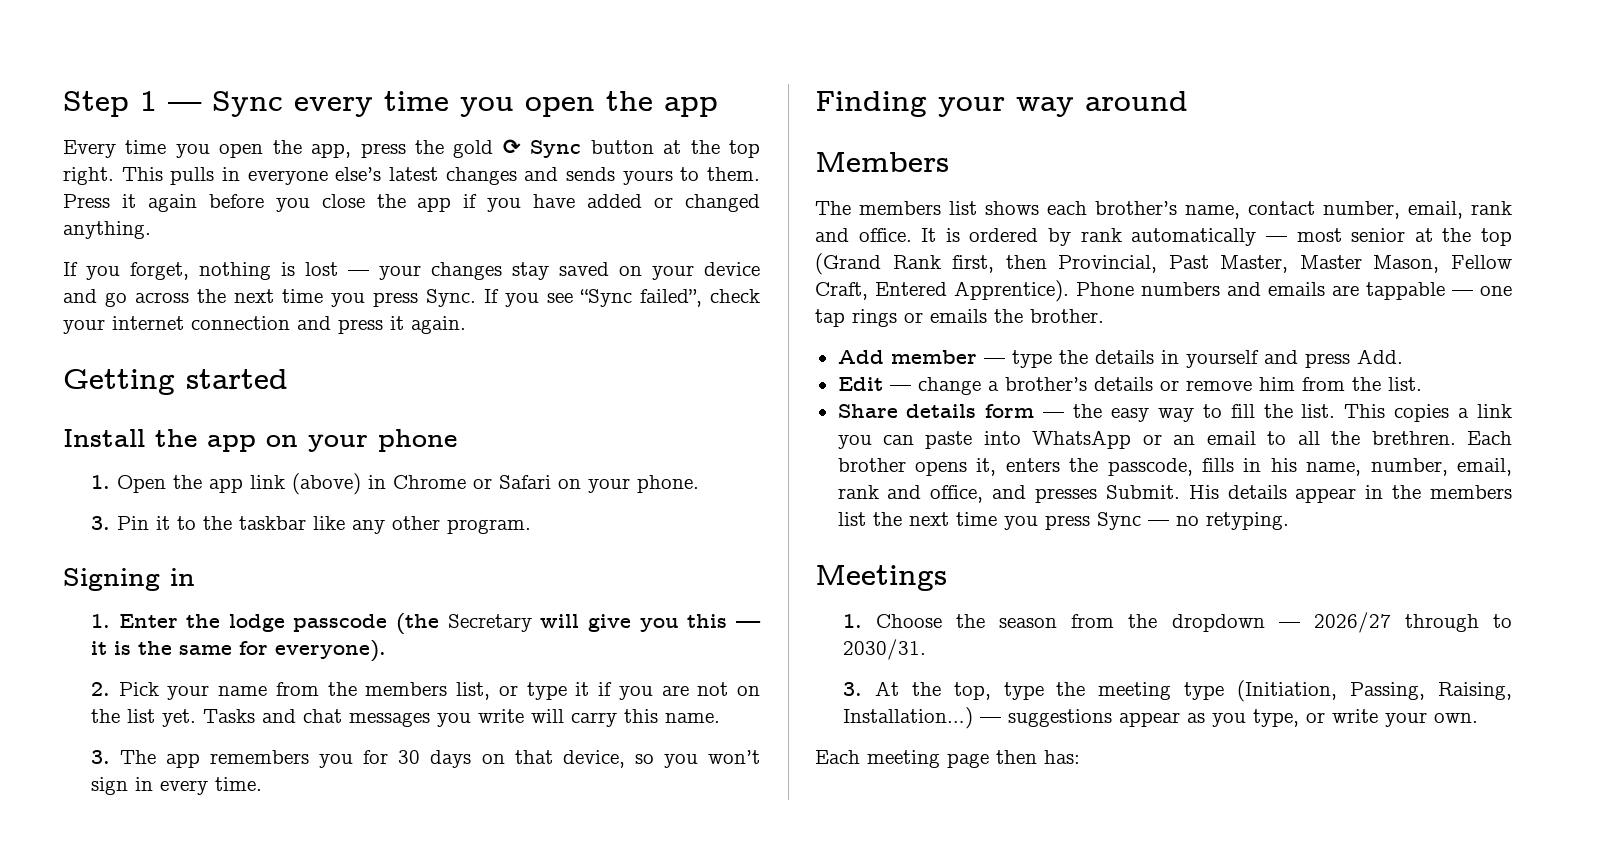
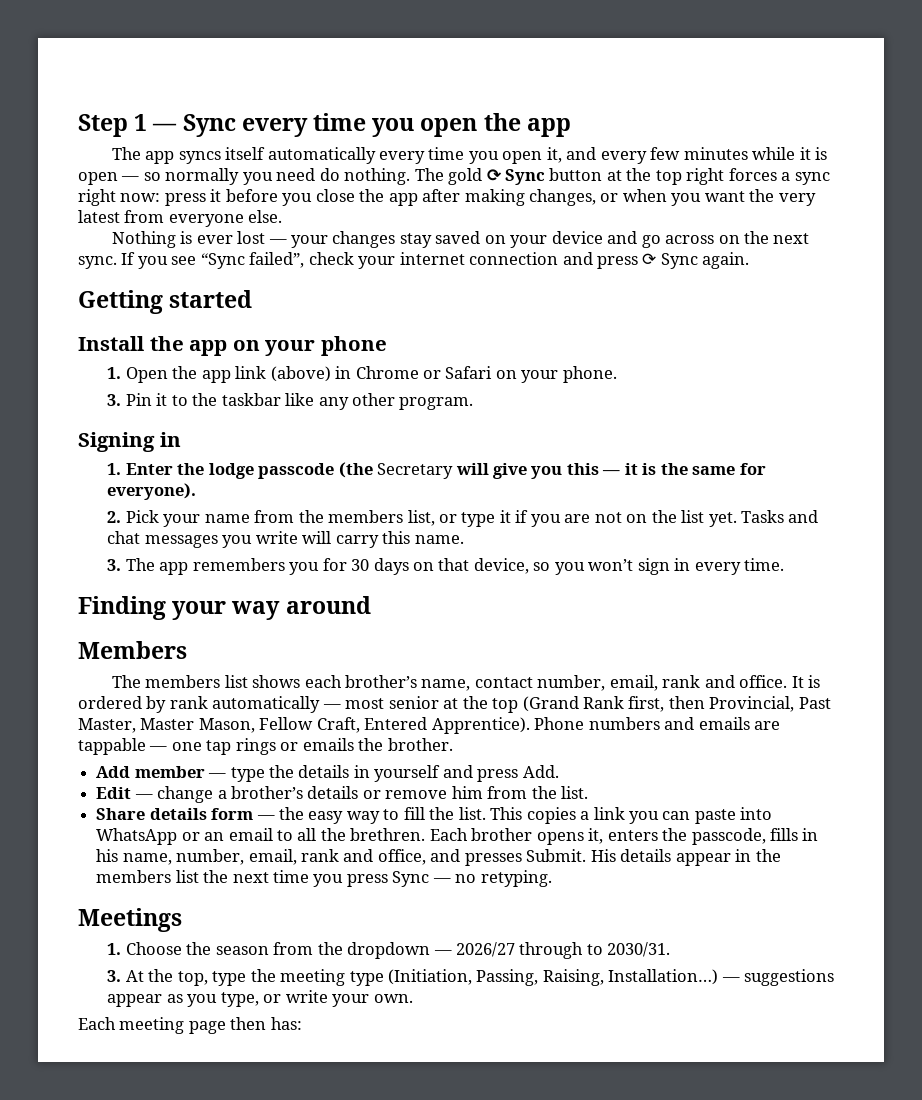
- Every time you open the app, press the gold ⟳ Sync button at the top right. This pulls in everyone else’s latest changes and sends yours to them. Press it again before you close the app if you have added or changed anything.
- If you forget, nothing is lost — your changes stay saved on your device and go across the next time you press Sync.
+ The app syncs itself automatically every time you open it, and every few minutes while it is open — so normally you need do nothing. The gold ⟳ Sync button at the top right forces a sync right now: press it before you close the app after making changes, or when you want the very latest from everyone else.
+ Nothing is ever lost — your changes stay saved on your device and go across on the next sync.
- If you see “Sync failed”, check your internet connection and press it again.
+ If you see “Sync failed”, check your internet connection and press ⟳ Sync again.

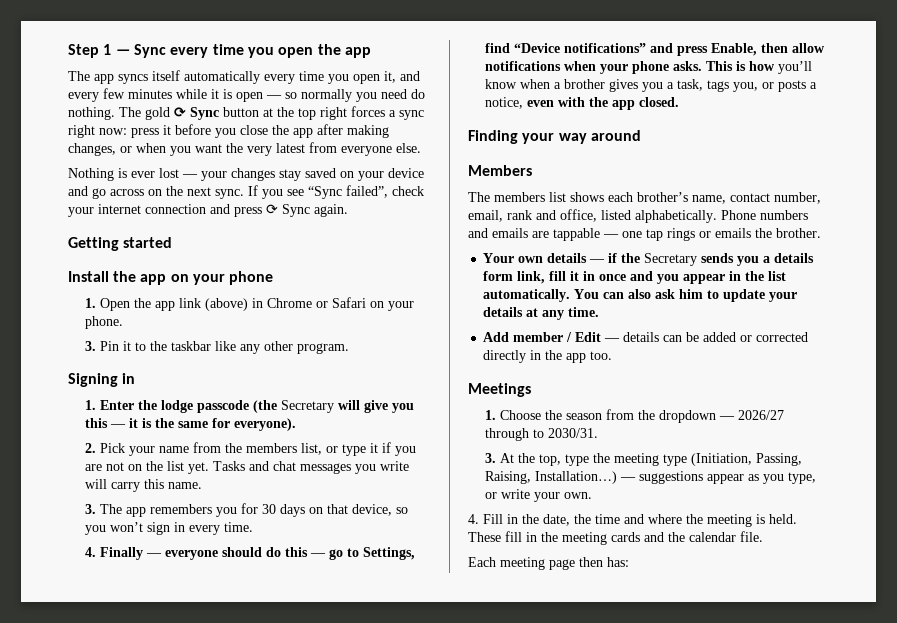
+ 4. Finally — everyone should do this — go to Settings, find “Device notifications” and press Enable, then allow notifications when your phone asks. This is how you’ll know when a brother gives you a task, tags you, or posts a notice, even with the app closed.
- The members list shows each brother’s name, contact number, email, rank and office. It is ordered by rank automatically — most senior at the top (Grand Rank first, then Provincial, Past Master, Master Mason, Fellow Craft, Entered Apprentice).
+ The members list shows each brother’s name, contact number, email, rank and office, listed alphabetically.
- Add member — type the details in yourself and press Add.
- Edit — change a brother’s details or remove him from the list.
- Share details form — the easy way to fill the list. This copies a link you can paste into WhatsApp or an email to all the brethren. Each brother opens it, enters the passcode, fills in his name, number, email, rank and office, and presses Submit. His details appear in the members list the next time you press Sync — no retyping.
+ Your own details — if the Secretary sends you a details form link, fill it in once and you appear in the list automatically. You can also ask him to update your details at any time.
+ Add member / Edit — details can be added or corrected directly in the app too.
+ 4. Fill in the date, the time and where the meeting is held. These fill in the meeting cards and the calendar file.

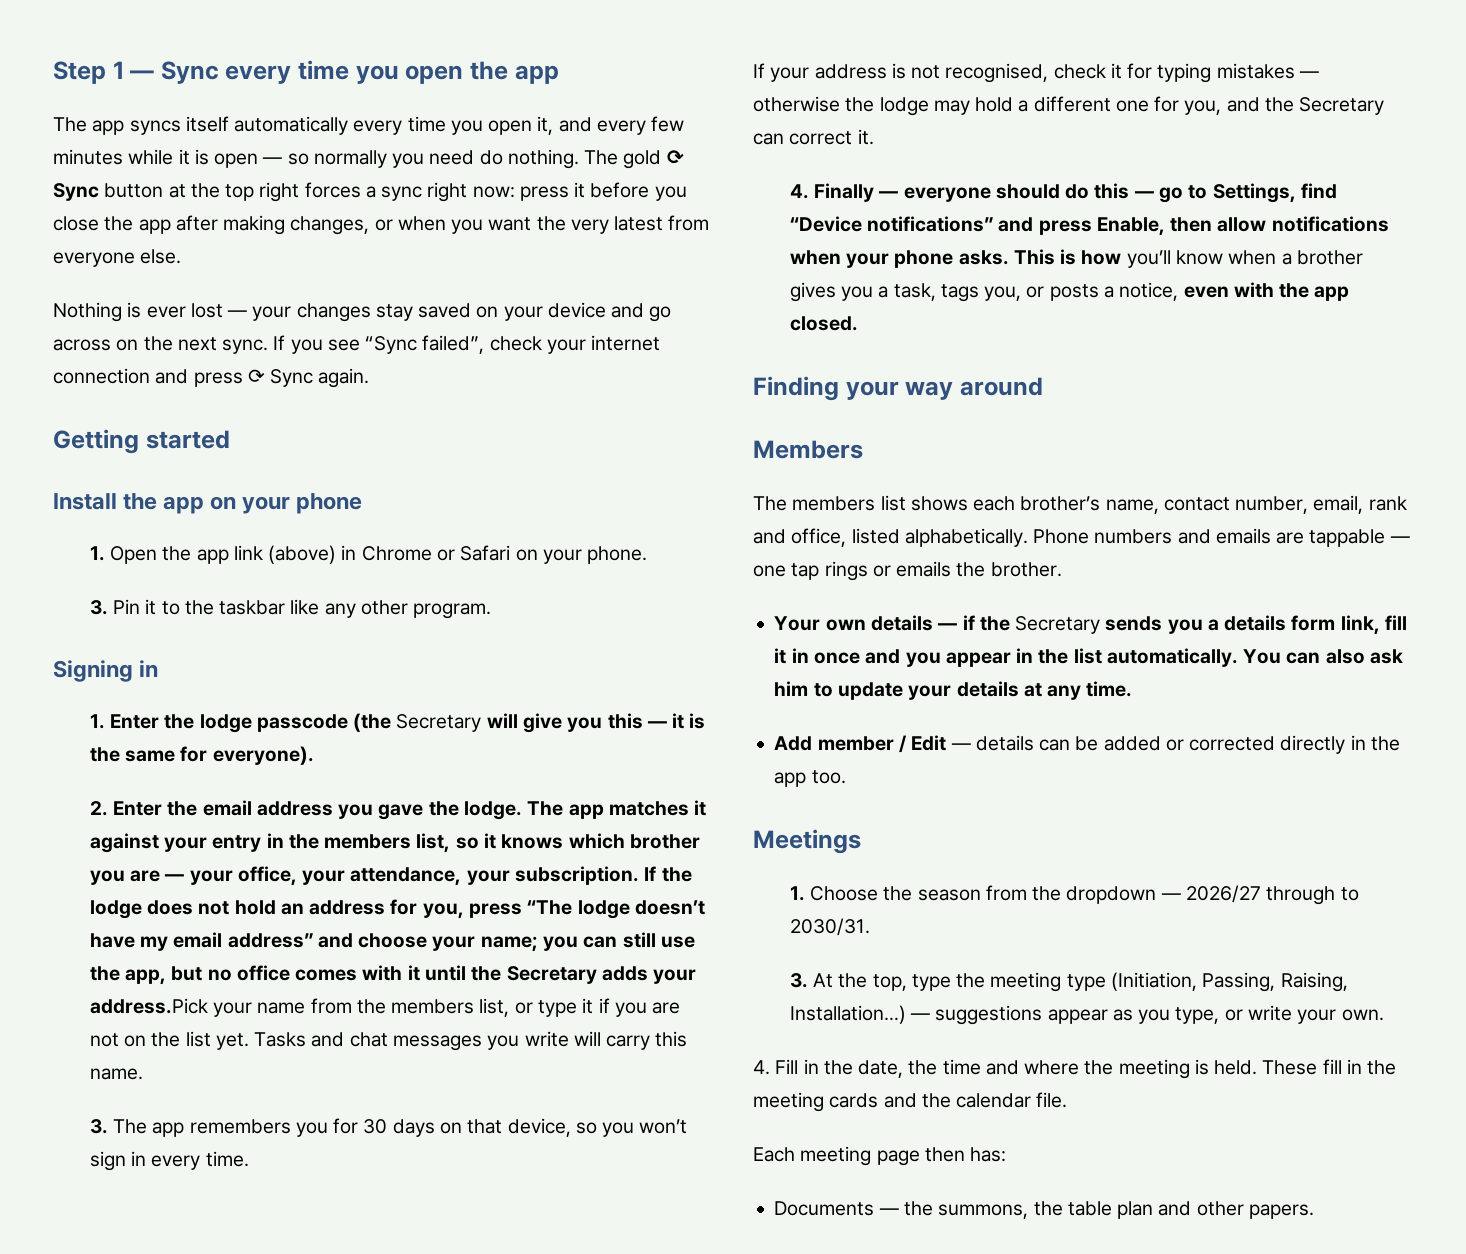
- 2. Pick your name from the members list, or type it if you are not on the list yet.
+ 2. Enter the email address you gave the lodge. The app matches it against your entry in the members list, so it knows which brother you are — your office, your attendance, your subscription. If the lodge does not hold an address for you, press “The lodge doesn’t have my email address” and choose your name; you can still use the app, but no office comes with it until the Secretary adds your address.Pick your name from the members list, or type it if you are not on the list yet.
+ If your address is not recognised, check it for typing mistakes — otherwise the lodge may hold a different one for you, and the Secretary can correct it.
+ Documents — the summons, the table plan and other papers.

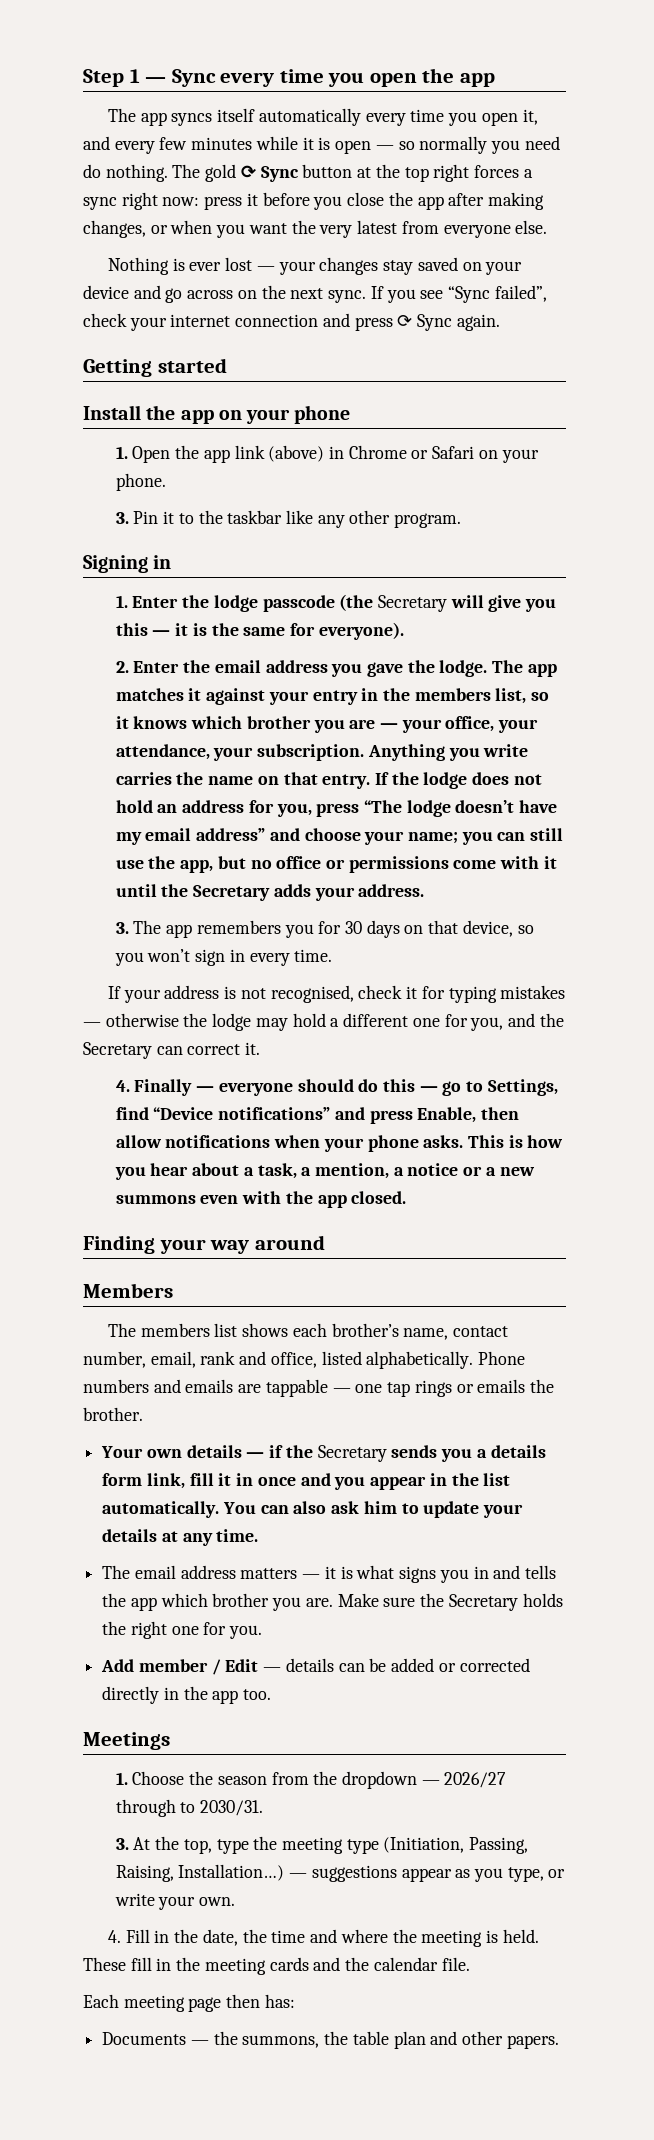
+ Anything you write carries the name on that entry.
- If the lodge does not hold an address for you, press “The lodge doesn’t have my email address” and choose your name; you can still use the app, but no office comes with it until the Secretary adds your address.Pick your name from the members list, or type it if you are not on the list yet. Tasks and chat messages you write will carry this name.
+ If the lodge does not hold an address for you, press “The lodge doesn’t have my email address” and choose your name; you can still use the app, but no office or permissions come with it until the Secretary adds your address.
- This is how you’ll know when a brother gives you a task, tags you, or posts a notice, even with the app closed.
+ This is how you hear about a task, a mention, a notice or a new summons even with the app closed.
+ The email address matters — it is what signs you in and tells the app which brother you are. Make sure the Secretary holds the right one for you.

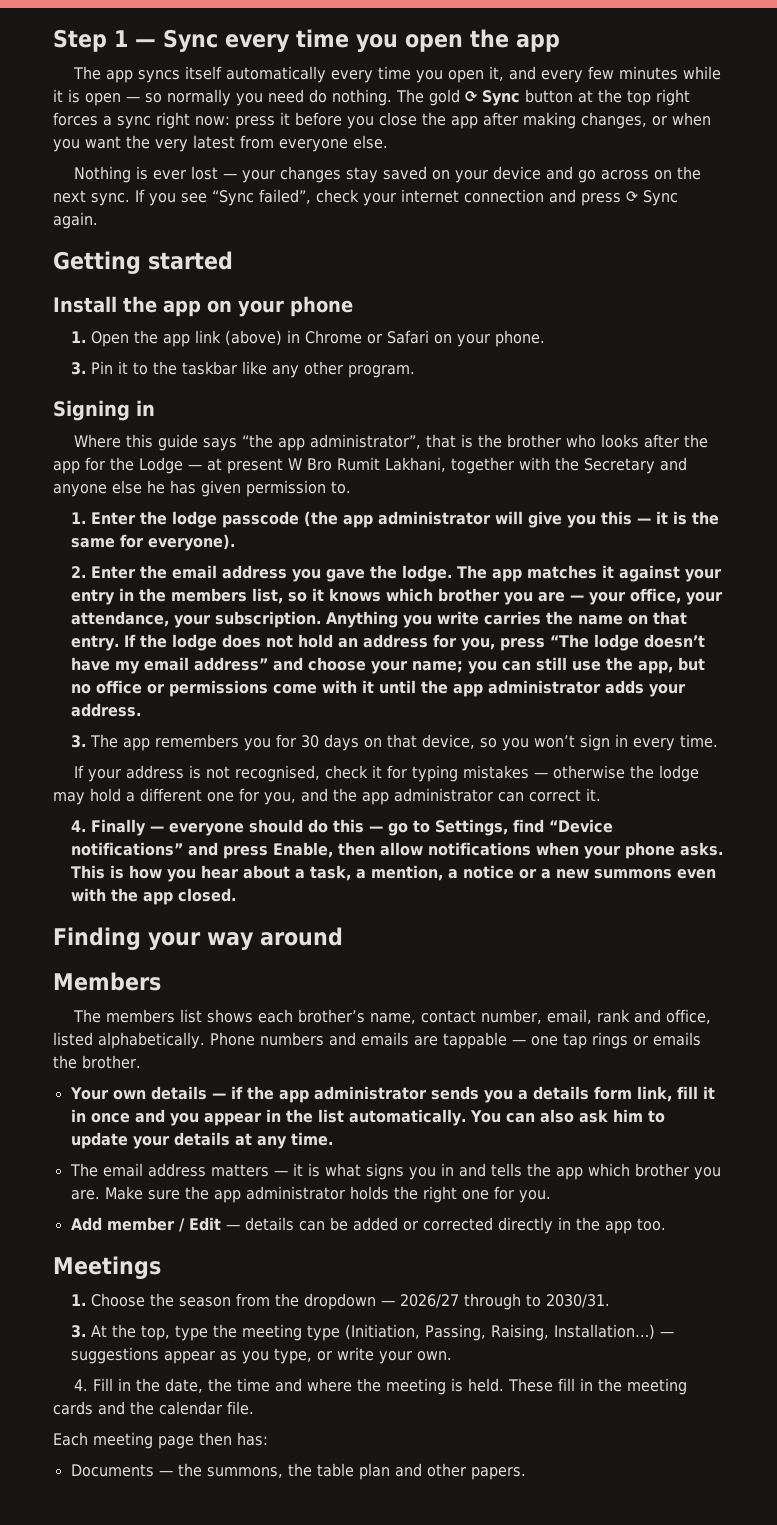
+ Where this guide says “the app administrator”, that is the brother who looks after the app for the Lodge — at present W Bro Rumit Lakhani, together with the Secretary and anyone else he has given permission to.
- 1. Enter the lodge passcode (the Secretary will give you this — it is the same for everyone).
+ 1. Enter the lodge passcode (the app administrator will give you this — it is the same for everyone).
- If the lodge does not hold an address for you, press “The lodge doesn’t have my email address” and choose your name; you can still use the app, but no office or permissions come with it until the Secretary adds your address.
+ If the lodge does not hold an address for you, press “The lodge doesn’t have my email address” and choose your name; you can still use the app, but no office or permissions come with it until the app administrator adds your address.
- If your address is not recognised, check it for typing mistakes — otherwise the lodge may hold a different one for you, and the Secretary can correct it.
+ If your address is not recognised, check it for typing mistakes — otherwise the lodge may hold a different one for you, and the app administrator can correct it.
- Your own details — if the Secretary sends you a details form link, fill it in once and you appear in the list automatically.
+ Your own details — if the app administrator sends you a details form link, fill it in once and you appear in the list automatically.
- Make sure the Secretary holds the right one for you.
+ Make sure the app administrator holds the right one for you.

